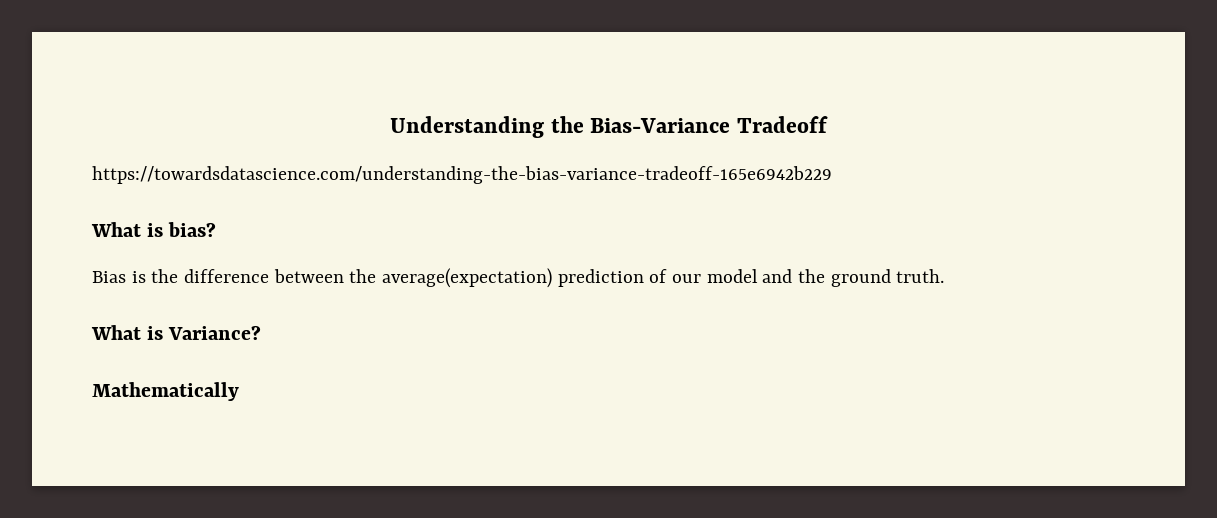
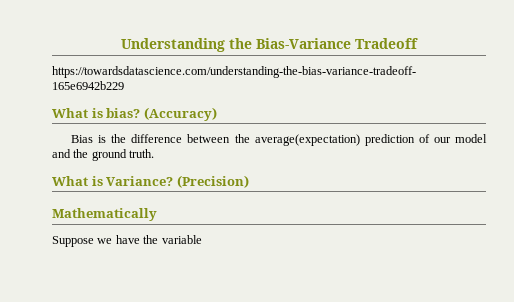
+ (Accuracy)
+ (Precision)
+ Suppose we have the variable

